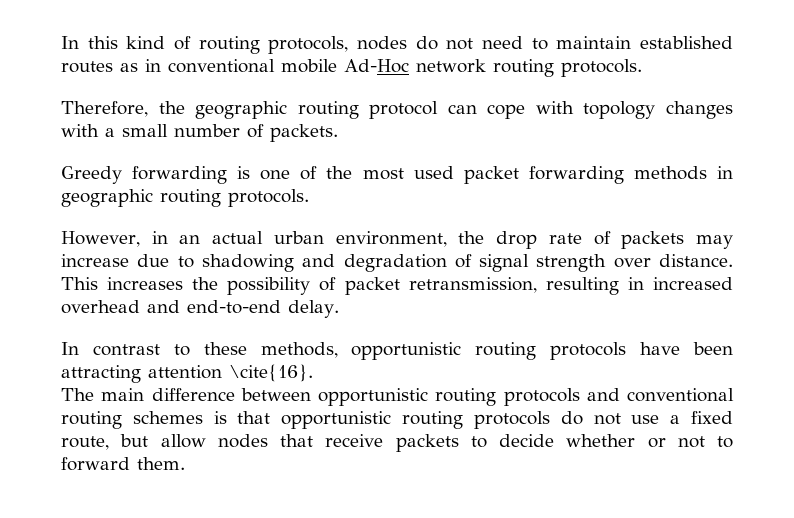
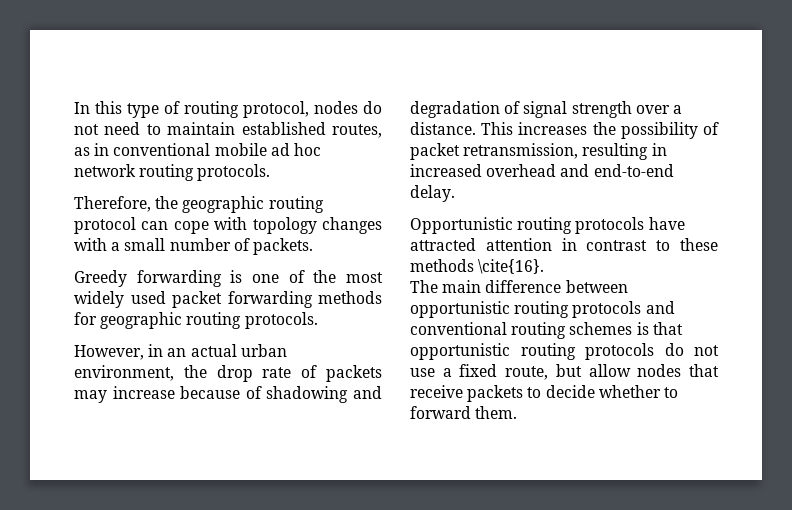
- In this kind of routing protocols, nodes do not need to maintain established routes as in conventional mobile Ad-Hoc network routing protocols.
+ In this type of routing protocol, nodes do not need to maintain established routes, as in conventional mobile ad hoc network routing protocols.
- Greedy forwarding is one of the most used packet forwarding methods in geographic routing protocols.
+ Greedy forwarding is one of the most widely used packet forwarding methods for geographic routing protocols.
- However, in an actual urban environment, the drop rate of packets may increase due to shadowing and degradation of signal strength over distance.
+ However, in an actual urban environment, the drop rate of packets may increase because of shadowing and degradation of signal strength over a distance.
- In contrast to these methods, opportunistic routing protocols have been attracting attention \cite{16}.
+ Opportunistic routing protocols have attracted attention in contrast to these methods \cite{16}.
- The main difference between opportunistic routing protocols and conventional routing schemes is that opportunistic routing protocols do not use a fixed route, but allow nodes that receive packets to decide whether or not to forward them.
+ The main difference between opportunistic routing protocols and conventional routing schemes is that opportunistic routing protocols do not use a fixed route, but allow nodes that receive packets to decide whether to forward them.

